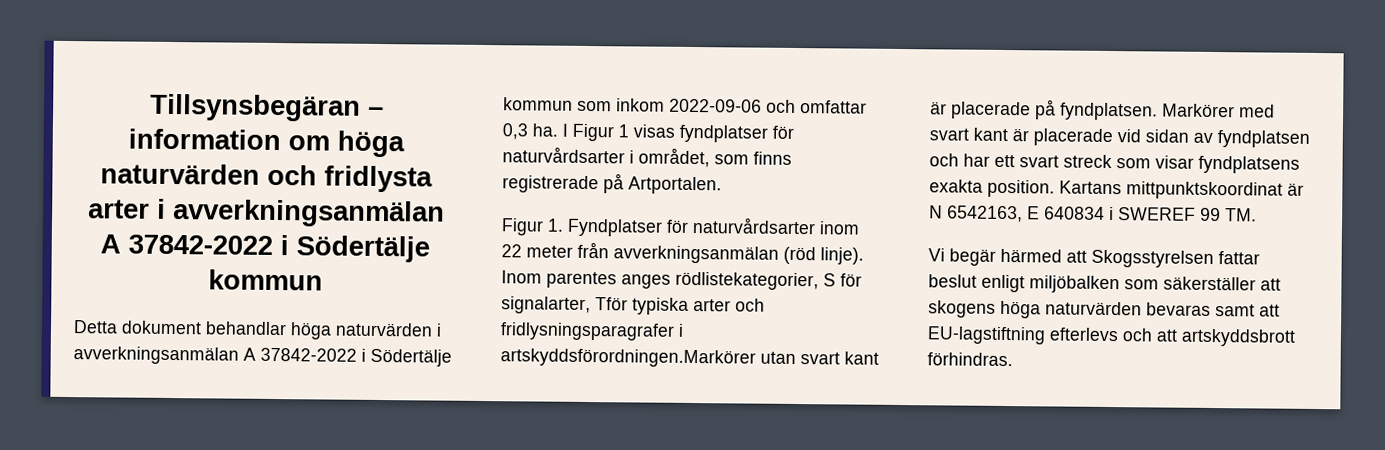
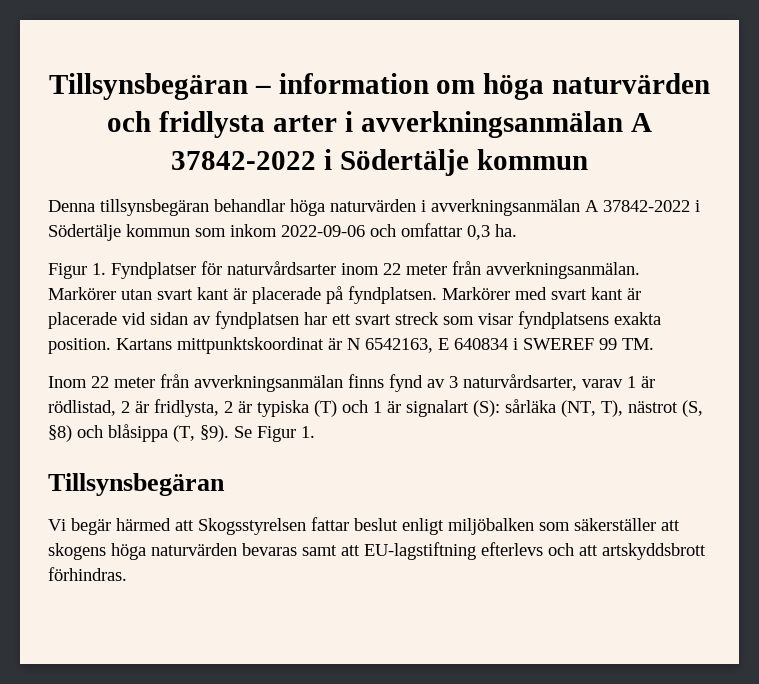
- Detta dokument behandlar höga naturvärden i avverkningsanmälan A 37842-2022 i Södertälje kommun som inkom 2022-09-06 och omfattar 0,3 ha. I Figur 1 visas fyndplatser för naturvårdsarter i området, som finns registrerade på Artportalen.
+ Denna tillsynsbegäran behandlar höga naturvärden i avverkningsanmälan A 37842-2022 i Södertälje kommun som inkom 2022-09-06 och omfattar 0,3 ha.
- Figur 1. Fyndplatser för naturvårdsarter inom 22 meter från avverkningsanmälan (röd linje). Inom parentes anges rödlistekategorier, S för signalarter, Tför typiska arter och fridlysningsparagrafer i artskyddsförordningen.Markörer utan svart kant är placerade på fyndplatsen.
+ Figur 1. Fyndplatser för naturvårdsarter inom 22 meter från avverkningsanmälan. Markörer utan svart kant är placerade på fyndplatsen.
- Markörer med svart kant är placerade vid sidan av fyndplatsen och har ett svart streck som visar fyndplatsens exakta position.
+ Markörer med svart kant är placerade vid sidan av fyndplatsen har ett svart streck som visar fyndplatsens exakta position.
+ Inom 22 meter från avverkningsanmälan finns fynd av 3 naturvårdsarter, varav 1 är rödlistad, 2 är fridlysta, 2 är typiska (T) och 1 är signalart (S): sårläka (NT, T), nästrot (S, §8) och blåsippa (T, §9). Se Figur 1.
+ Tillsynsbegäran

